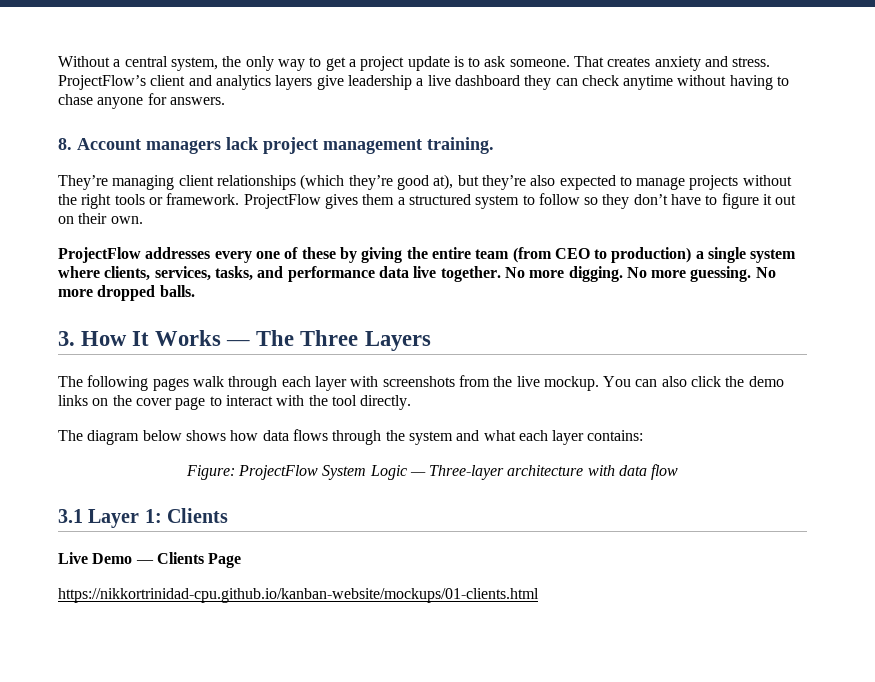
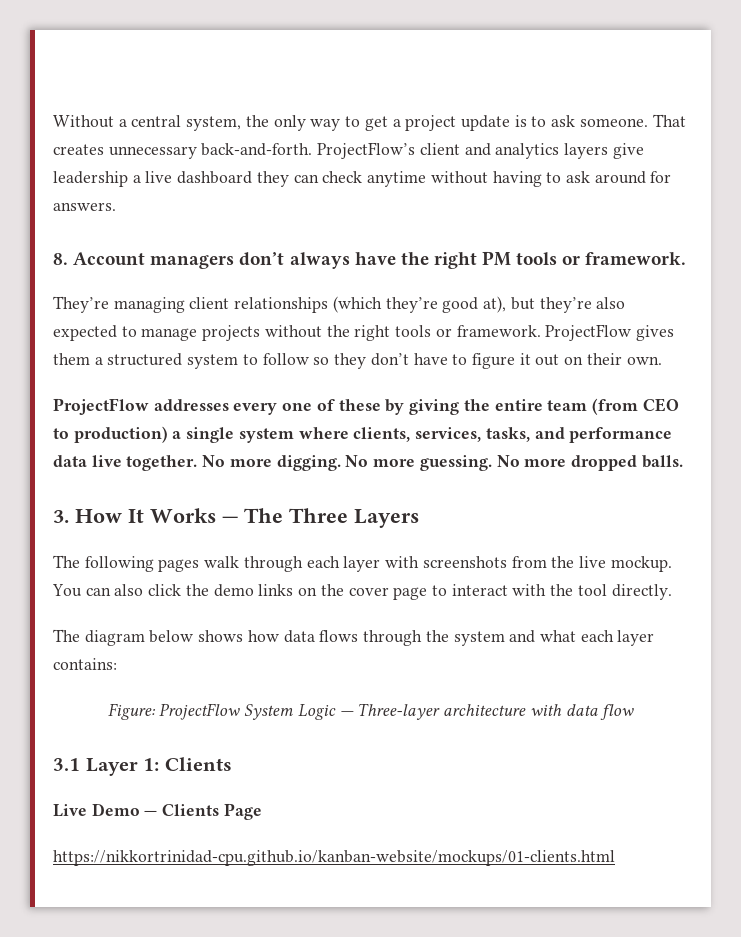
- That creates anxiety and stress.
+ That creates unnecessary back-and-forth.
- ProjectFlow’s client and analytics layers give leadership a live dashboard they can check anytime without having to chase anyone for answers.
+ ProjectFlow’s client and analytics layers give leadership a live dashboard they can check anytime without having to ask around for answers.
- 8. Account managers lack project management training.
+ 8. Account managers don’t always have the right PM tools or framework.

